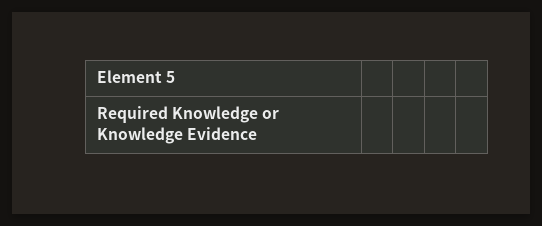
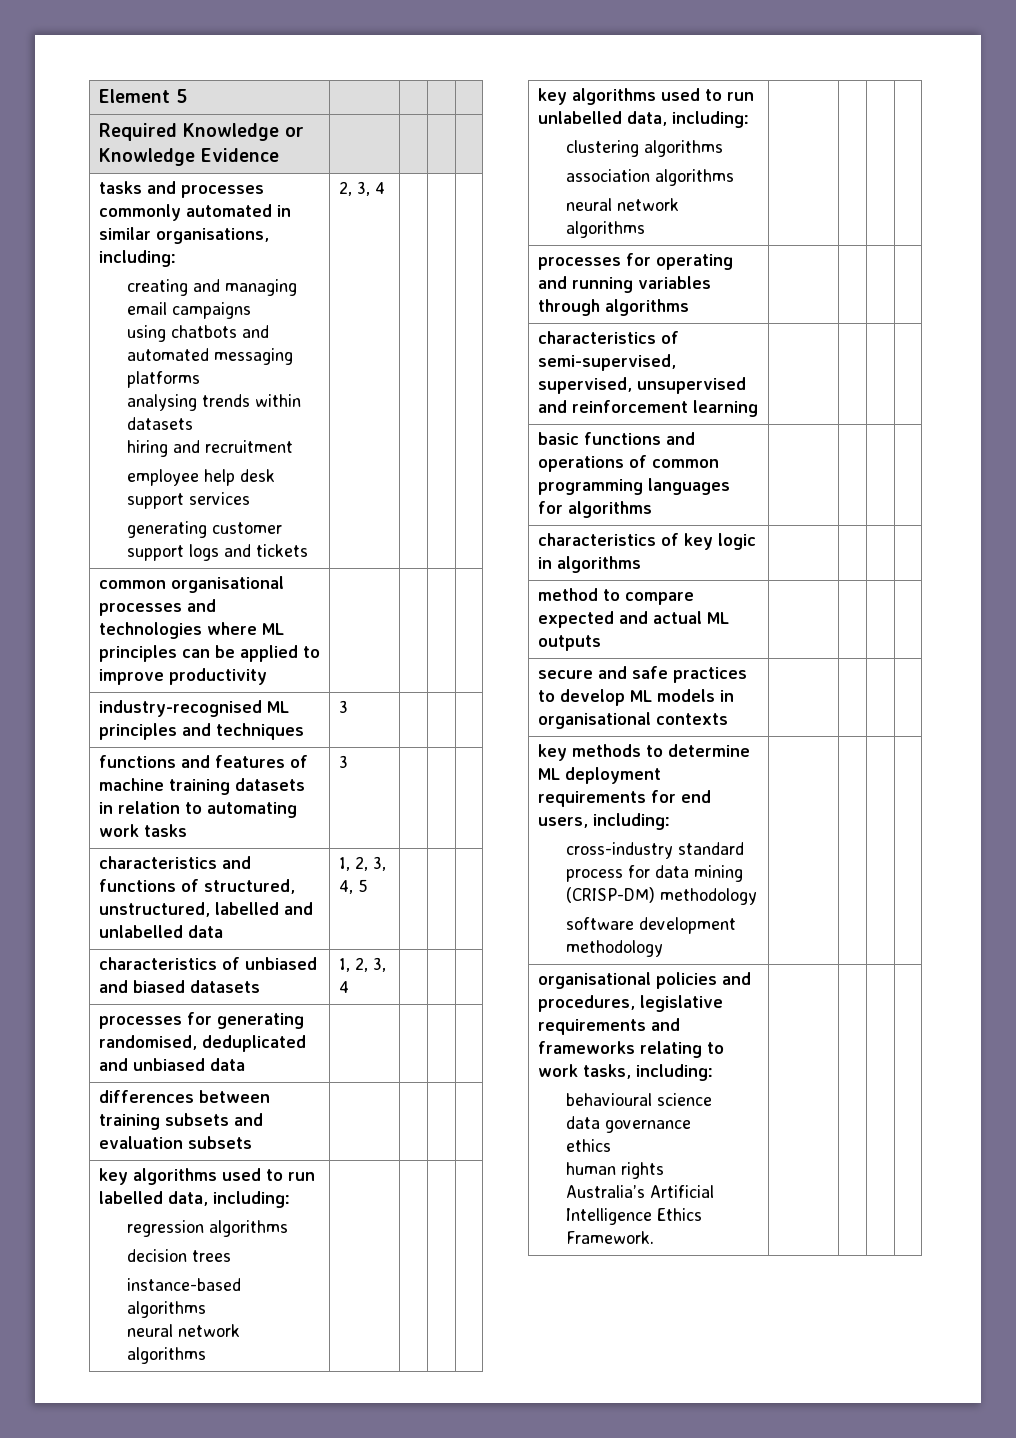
+ tasks and processes commonly automated in similar organisations, including:
+ creating and managing email campaigns
+ using chatbots and automated messaging platforms
+ analysing trends within datasets
+ hiring and recruitment
+ employee help desk support services
+ generating customer support logs and tickets | 2, 3, 4 | | |
+ common organisational processes and technologies where ML principles can be applied to improve productivity | | | |
+ industry-recognised ML principles and techniques | 3 | | |
+ functions and features of machine training datasets in relation to automating work tasks | 3 | | |
+ characteristics and functions of structured, unstructured, labelled and unlabelled data | 1, 2, 3, 4, 5 | | |
+ characteristics of unbiased and biased datasets | 1, 2, 3, 4 | | |
+ processes for generating randomised, deduplicated and unbiased data | | | |
+ differences between training subsets and evaluation subsets | | | |
+ key algorithms used to run labelled data, including:
+ regression algorithms
+ decision trees
+ instance-based algorithms
+ neural network algorithms | | | |
+ key algorithms used to run unlabelled data, including:
+ clustering algorithms
+ association algorithms
+ neural network algorithms | | | |
+ processes for operating and running variables through algorithms | | | |
+ characteristics of semi-supervised, supervised, unsupervised and reinforcement learning | | | |
+ basic functions and operations of common programming languages for algorithms | | | |
+ characteristics of key logic in algorithms | | | |
+ method to compare expected and actual ML outputs | | | |
+ secure and safe practices to develop ML models in organisational contexts | | | |
+ key methods to determine ML deployment requirements for end users, including:
+ cross-industry standard process for data mining (CRISP-DM) methodology
+ software development methodology | | | |
+ organisational policies and procedures, legislative requirements and frameworks relating to work tasks, including:
+ behavioural science
+ data governance
+ ethics
+ human rights
+ Australia’s Artificial Intelligence Ethics Framework. | | | |

